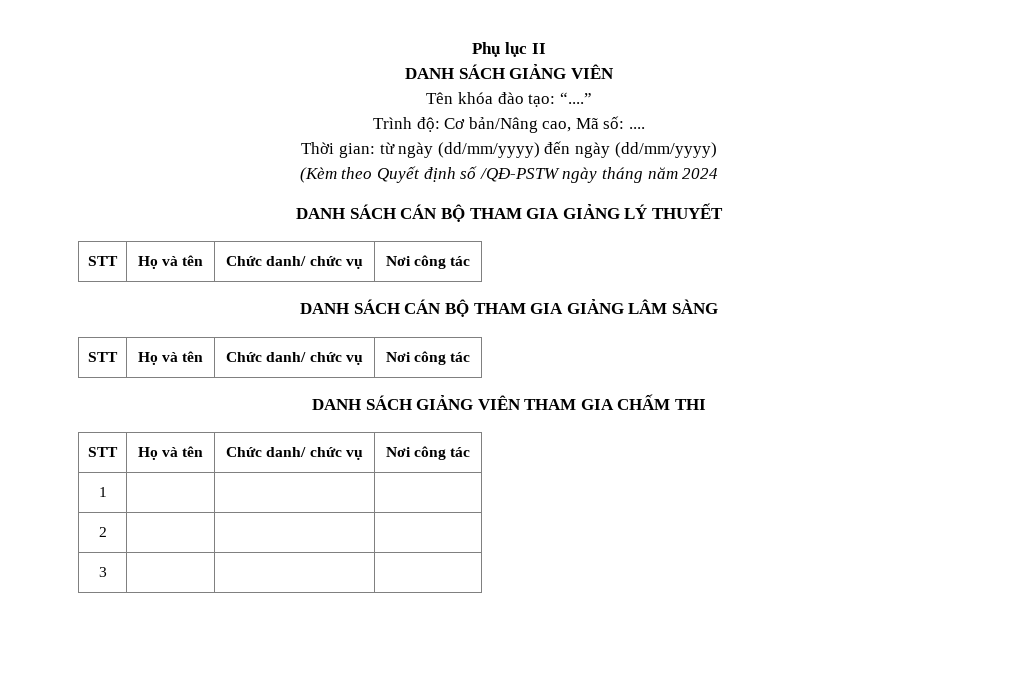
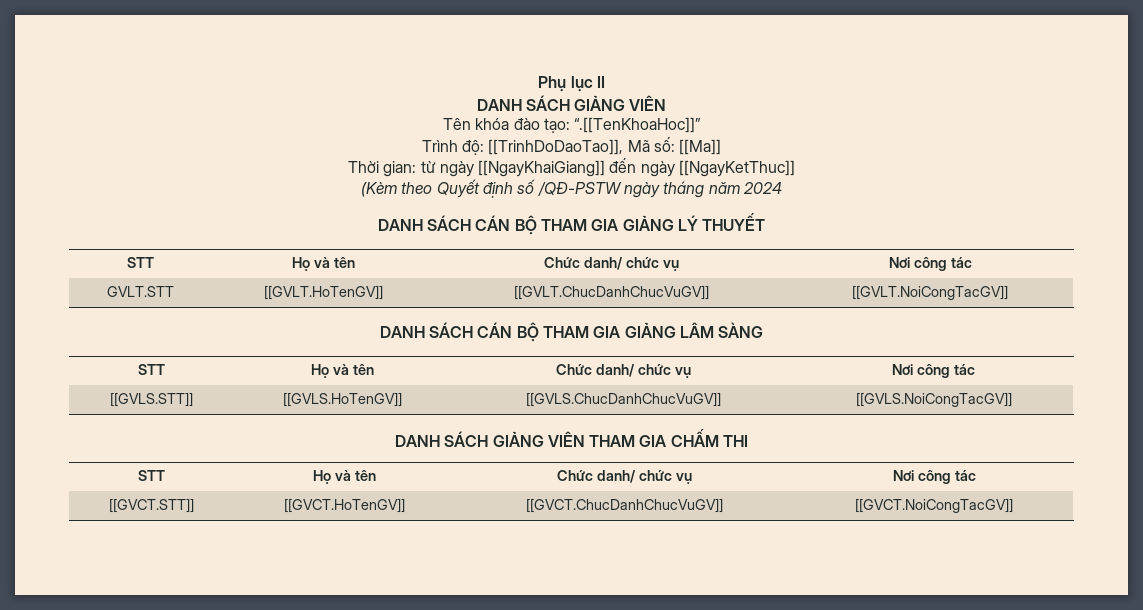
- Tên khóa đào tạo: “....”
+ Tên khóa đào tạo: “.[[TenKhoaHoc]]”
- Trình độ: Cơ bản/Nâng cao, Mã số: ....
+ Trình độ: [[TrinhDoDaoTao]], Mã số: [[Ma]]
- Thời gian: từ ngày (dd/mm/yyyy) đến ngày (dd/mm/yyyy)
+ Thời gian: từ ngày [[NgayKhaiGiang]] đến ngày [[NgayKetThuc]]
+ GVLT.STT | [[GVLT.HoTenGV]] | [[GVLT.ChucDanhChucVuGV]] | [[GVLT.NoiCongTacGV]]
+ [[GVLS.STT]] | [[GVLS.HoTenGV]] | [[GVLS.ChucDanhChucVuGV]] | [[GVLS.NoiCongTacGV]]
- 1 | | |
- 2 | | |
- 3 | | |
+ [[GVCT.STT]] | [[GVCT.HoTenGV]] | [[GVCT.ChucDanhChucVuGV]] | [[GVCT.NoiCongTacGV]]

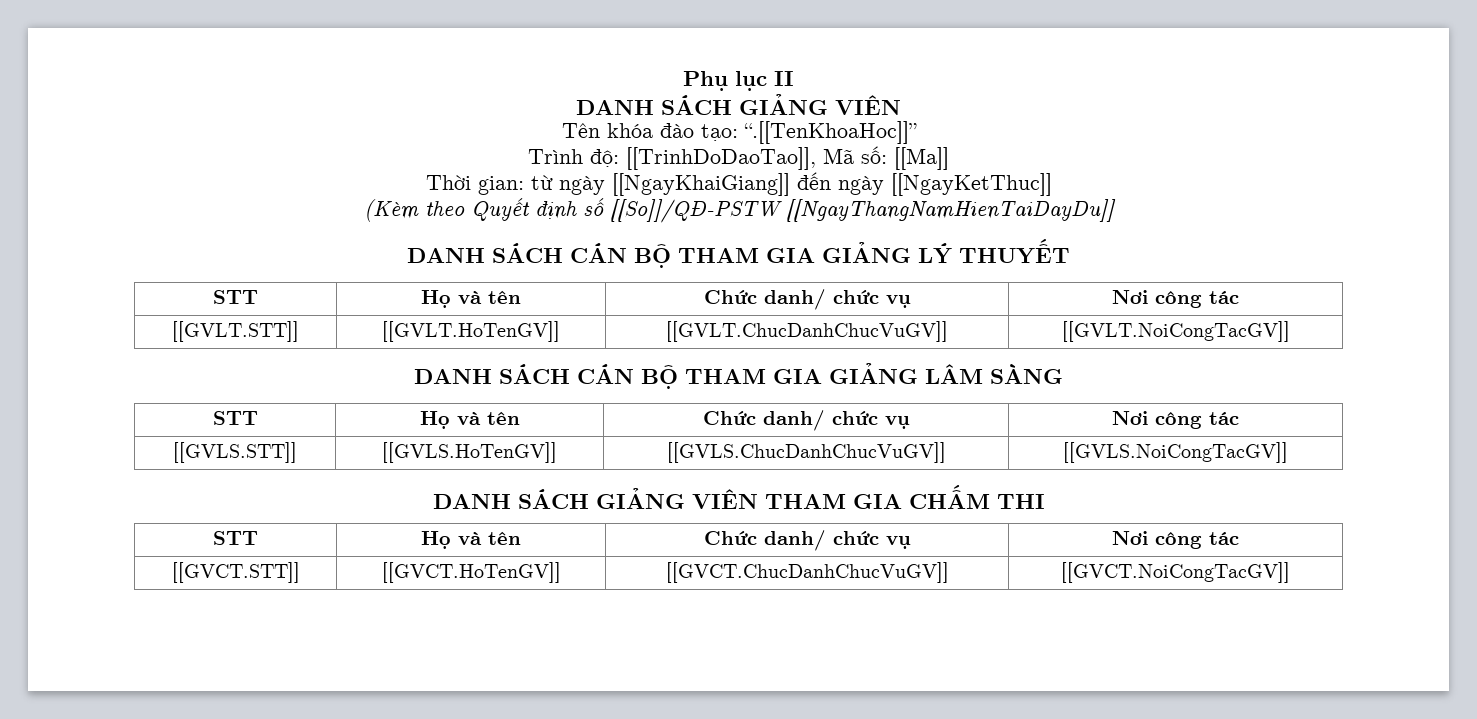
- (Kèm theo Quyết định số /QĐ-PSTW ngày tháng năm 2024
+ (Kèm theo Quyết định số [[So]]/QĐ-PSTW [[NgayThangNamHienTaiDayDu]]
- GVLT.STT | [[GVLT.HoTenGV]] | [[GVLT.ChucDanhChucVuGV]] | [[GVLT.NoiCongTacGV]]
+ [[GVLT.STT]] | [[GVLT.HoTenGV]] | [[GVLT.ChucDanhChucVuGV]] | [[GVLT.NoiCongTacGV]]

